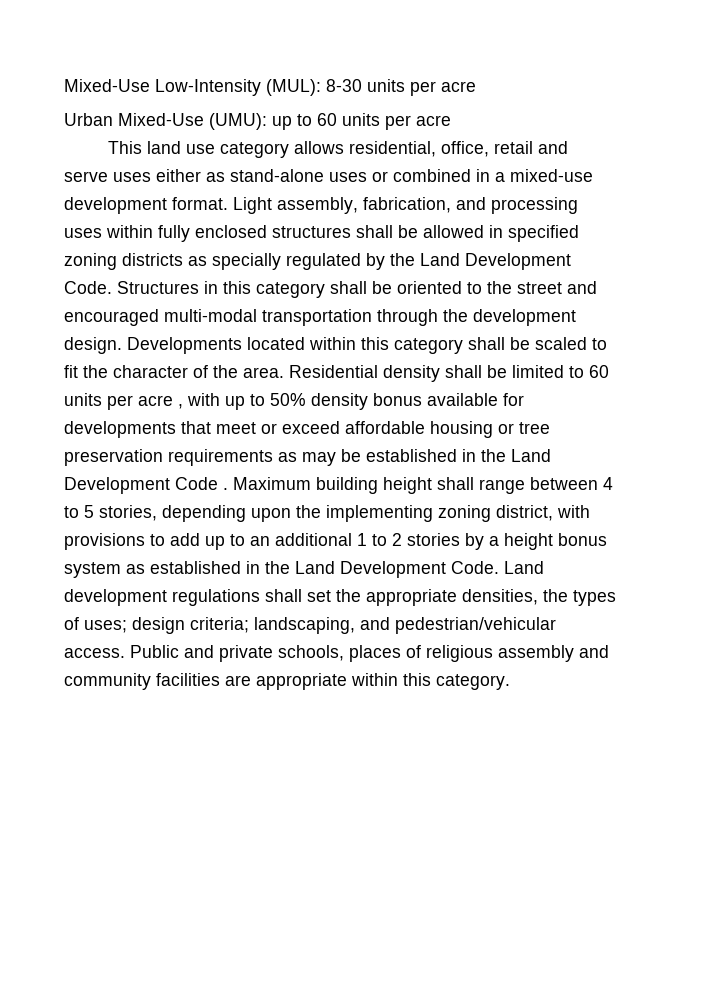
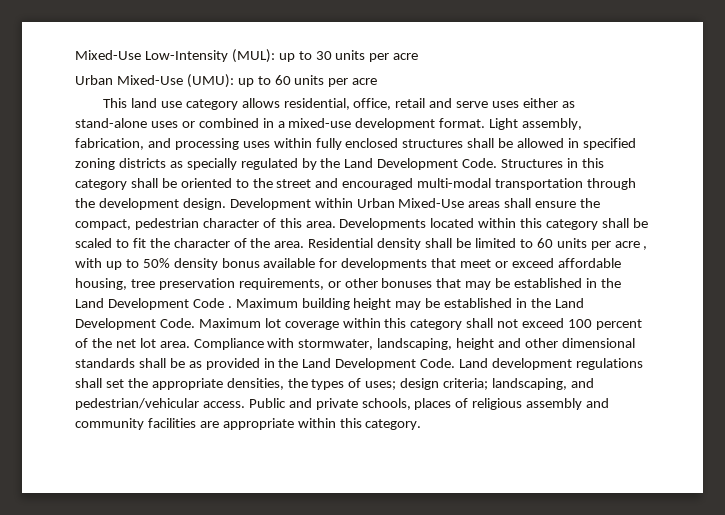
- Mixed-Use Low-Intensity (MUL): 8-30 units per acre
+ Mixed-Use Low-Intensity (MUL): up to 30 units per acre
+ Development within Urban Mixed-Use areas shall ensure the compact, pedestrian character of this area.
- Residential density shall be limited to 60 units per acre , with up to 50% density bonus available for developments that meet or exceed affordable housing or tree preservation requirements as may be established in the Land Development Code .
+ Residential density shall be limited to 60 units per acre , with up to 50% density bonus available for developments that meet or exceed affordable housing, tree preservation requirements, or other bonuses that may be established in the Land Development Code .
- Maximum building height shall range between 4 to 5 stories, depending upon the implementing zoning district, with provisions to add up to an additional 1 to 2 stories by a height bonus system as established in the Land Development Code.
+ Maximum building height may be established in the Land Development Code. Maximum lot coverage within this category shall not exceed 100 percent of the net lot area. Compliance with stormwater, landscaping, height and other dimensional standards shall be as provided in the Land Development Code.

